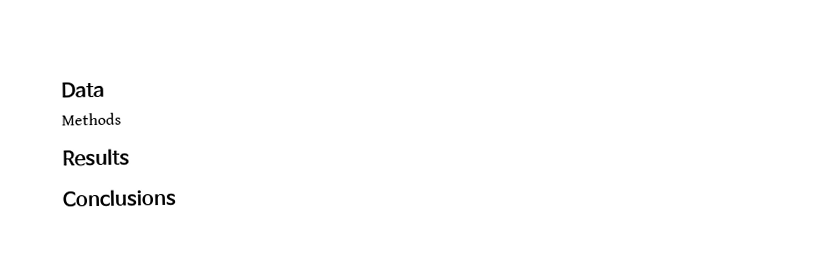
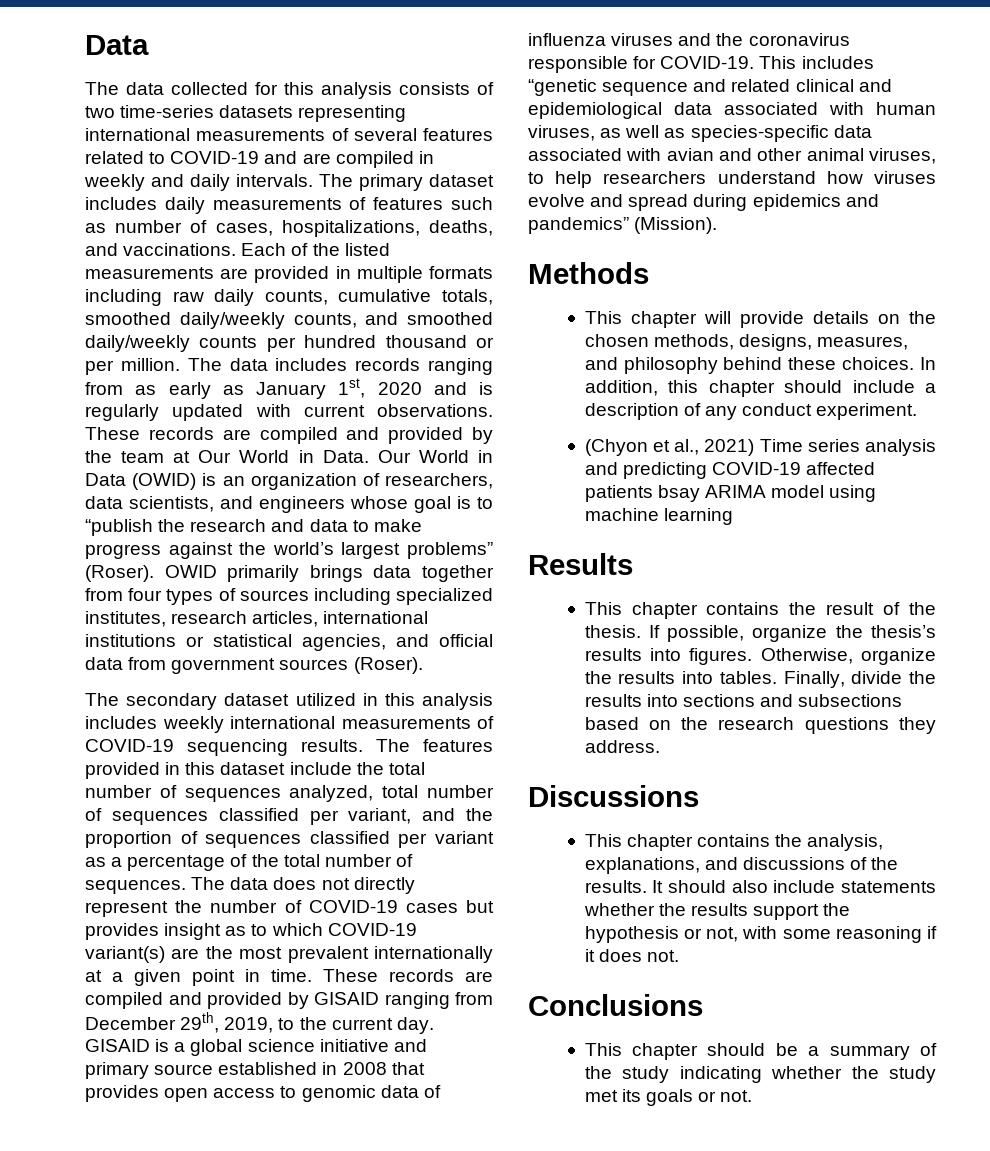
+ The data collected for this analysis consists of two time-series datasets representing international measurements of several features related to COVID-19 and are compiled in weekly and daily intervals. The primary dataset includes daily measurements of features such as number of cases, hospitalizations, deaths, and vaccinations. Each of the listed measurements are provided in multiple formats including raw daily counts, cumulative totals, smoothed daily/weekly counts, and smoothed daily/weekly counts per hundred thousand or per million. The data includes records ranging from as early as January 1st, 2020 and is regularly updated with current observations. These records are compiled and provided by the team at Our World in Data. Our World in Data (OWID) is an organization of researchers, data scientists, and engineers whose goal is to “publish the research and data to make progress against the world’s largest problems” (Roser). OWID primarily brings data together from four types of sources including specialized institutes, research articles, international institutions or statistical agencies, and official data from government sources (Roser).
+ The secondary dataset utilized in this analysis includes weekly international measurements of COVID-19 sequencing results. The features provided in this dataset include the total number of sequences analyzed, total number of sequences classified per variant, and the proportion of sequences classified per variant as a percentage of the total number of sequences. The data does not directly represent the number of COVID-19 cases but provides insight as to which COVID-19 variant(s) are the most prevalent internationally at a given point in time. These records are compiled and provided by GISAID ranging from December 29th, 2019, to the current day. GISAID is a global science initiative and primary source established in 2008 that provides open access to genomic data of influenza viruses and the coronavirus responsible for COVID-19. This includes “genetic sequence and related clinical and epidemiological data associated with human viruses, as well as species-specific data associated with avian and other animal viruses, to help researchers understand how viruses evolve and spread during epidemics and pandemics” (Mission).
  Methods
+ This chapter will provide details on the chosen methods, designs, measures, and philosophy behind these choices. In addition, this chapter should include a description of any conduct experiment.
+ (Chyon et al., 2021) Time series analysis and predicting COVID-19 affected patients bsay ARIMA model using machine learning
  Results
+ This chapter contains the result of the thesis. If possible, organize the thesis’s results into figures. Otherwise, organize the results into tables. Finally, divide the results into sections and subsections based on the research questions they address.
+ Discussions
+ This chapter contains the analysis, explanations, and discussions of the results. It should also include statements whether the results support the hypothesis or not, with some reasoning if it does not.
  Conclusions
+ This chapter should be a summary of the study indicating whether the study met its goals or not.

